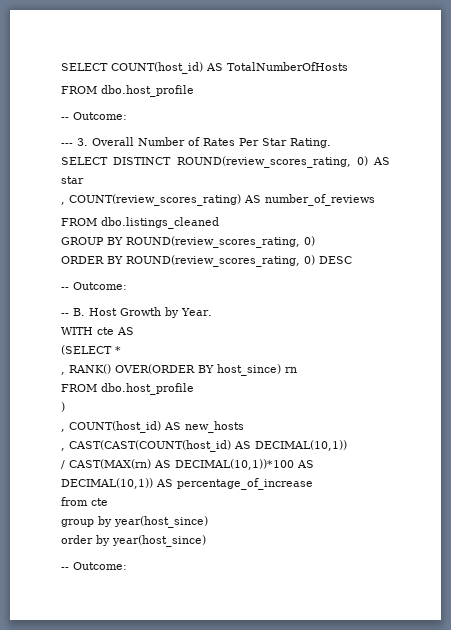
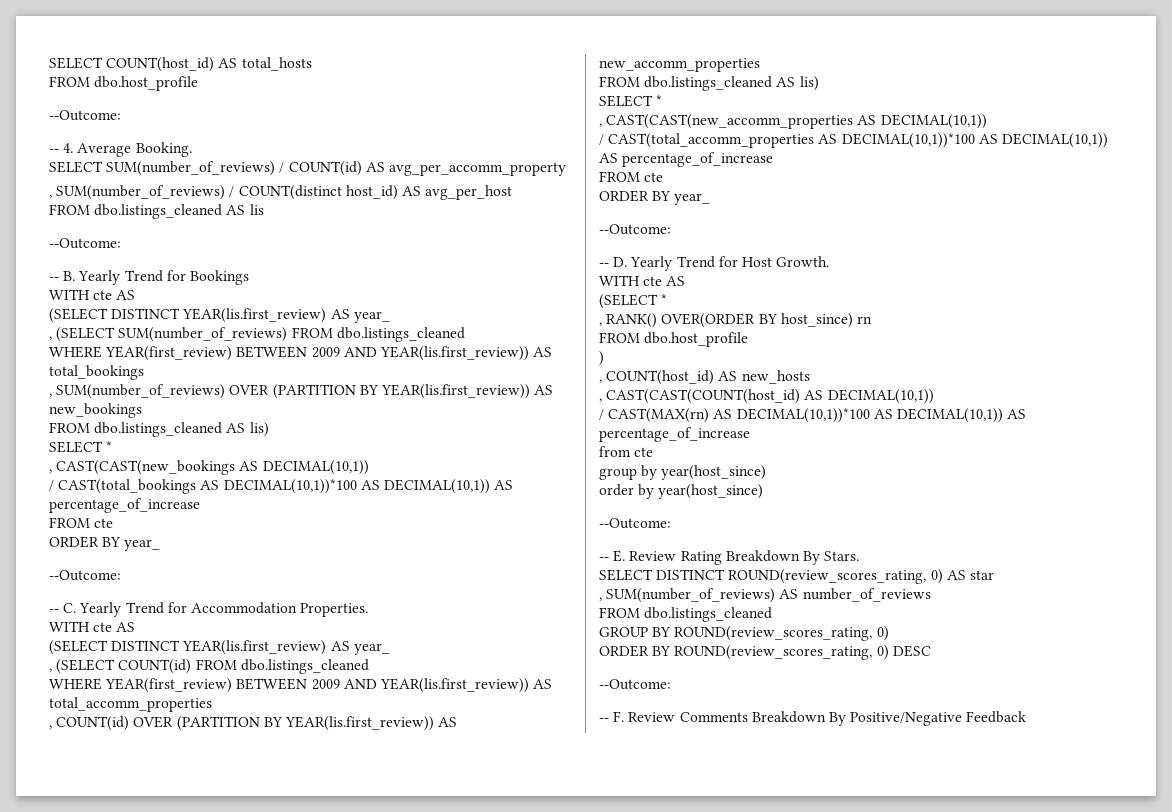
- SELECT COUNT(host_id) AS TotalNumberOfHosts
+ SELECT COUNT(host_id) AS total_hosts
  FROM dbo.host_profile
- -- Outcome:
- --- 3. Overall Number of Rates Per Star Rating.
- SELECT DISTINCT ROUND(review_scores_rating, 0) AS star
- , COUNT(review_scores_rating) AS number_of_reviews
- FROM dbo.listings_cleaned
- GROUP BY ROUND(review_scores_rating, 0)
- ORDER BY ROUND(review_scores_rating, 0) DESC
- -- Outcome:
- -- B. Host Growth by Year.
+ --Outcome:
+ -- 4. Average Booking.
+ SELECT SUM(number_of_reviews) / COUNT(id) AS avg_per_accomm_property
+ , SUM(number_of_reviews) / COUNT(distinct host_id) AS avg_per_host
+ FROM dbo.listings_cleaned AS lis
+ --Outcome:
+ -- B. Yearly Trend for Bookings
+ WITH cte AS
+ (SELECT DISTINCT YEAR(lis.first_review) AS year_
+ , (SELECT SUM(number_of_reviews) FROM dbo.listings_cleaned
+ WHERE YEAR(first_review) BETWEEN 2009 AND YEAR(lis.first_review)) AS total_bookings
+ , SUM(number_of_reviews) OVER (PARTITION BY YEAR(lis.first_review)) AS new_bookings
+ FROM dbo.listings_cleaned AS lis)
+ SELECT *
+ , CAST(CAST(new_bookings AS DECIMAL(10,1))
+ / CAST(total_bookings AS DECIMAL(10,1))*100 AS DECIMAL(10,1)) AS percentage_of_increase
+ FROM cte
+ ORDER BY year_
+ --Outcome:
+ -- C. Yearly Trend for Accommodation Properties.
+ WITH cte AS
+ (SELECT DISTINCT YEAR(lis.first_review) AS year_
+ , (SELECT COUNT(id) FROM dbo.listings_cleaned
+ WHERE YEAR(first_review) BETWEEN 2009 AND YEAR(lis.first_review)) AS total_accomm_properties
+ , COUNT(id) OVER (PARTITION BY YEAR(lis.first_review)) AS new_accomm_properties
+ FROM dbo.listings_cleaned AS lis)
+ SELECT *
+ , CAST(CAST(new_accomm_properties AS DECIMAL(10,1))
+ / CAST(total_accomm_properties AS DECIMAL(10,1))*100 AS DECIMAL(10,1)) AS percentage_of_increase
+ FROM cte
+ ORDER BY year_
+ --Outcome:
+ -- D. Yearly Trend for Host Growth.
  order by year(host_since)
- -- Outcome:
+ --Outcome:
+ -- E. Review Rating Breakdown By Stars.
+ SELECT DISTINCT ROUND(review_scores_rating, 0) AS star
+ , SUM(number_of_reviews) AS number_of_reviews
+ FROM dbo.listings_cleaned
+ GROUP BY ROUND(review_scores_rating, 0)
+ ORDER BY ROUND(review_scores_rating, 0) DESC
+ --Outcome:
+ -- F. Review Comments Breakdown By Positive/Negative Feedback

